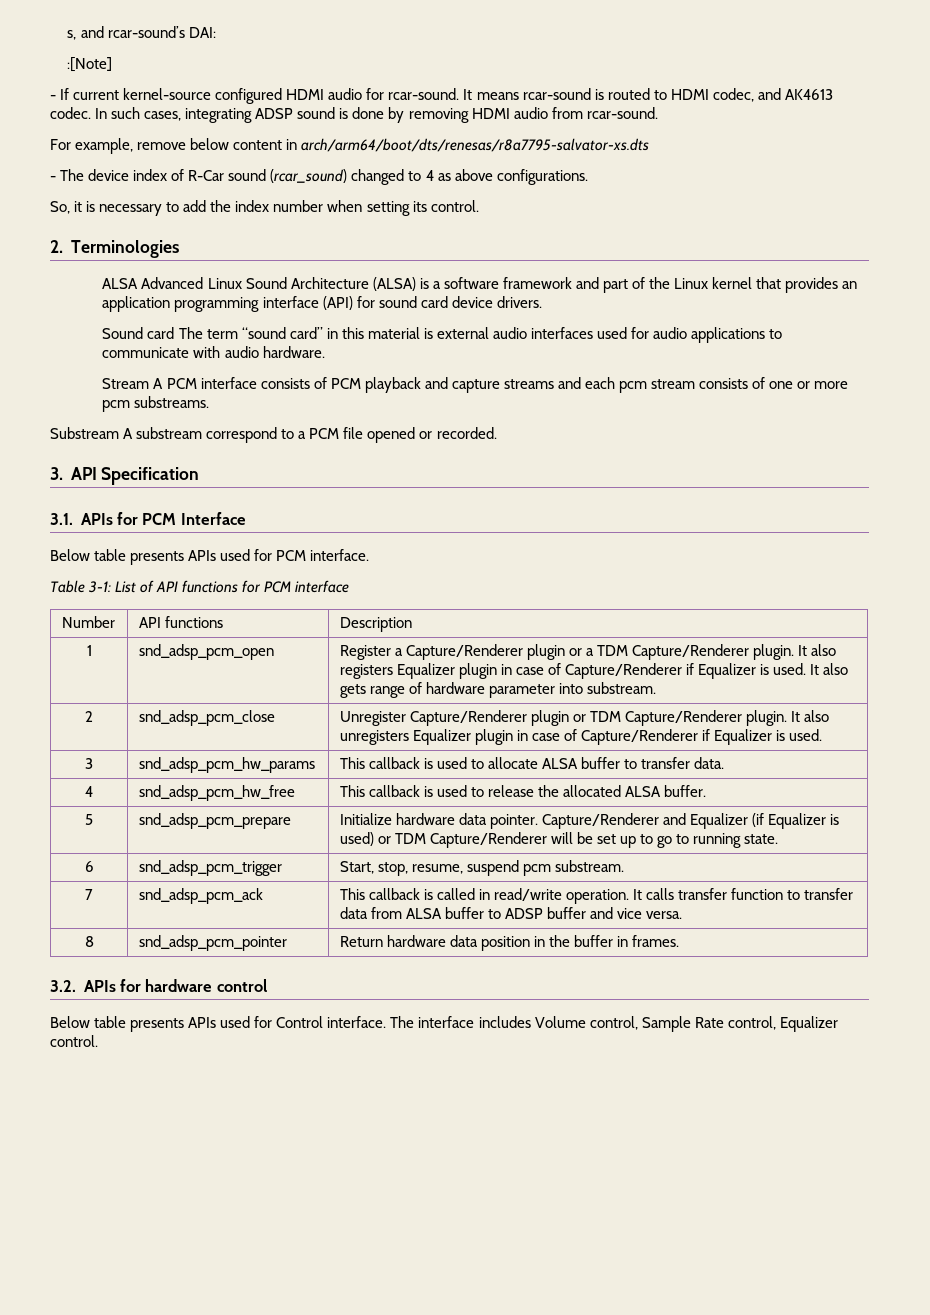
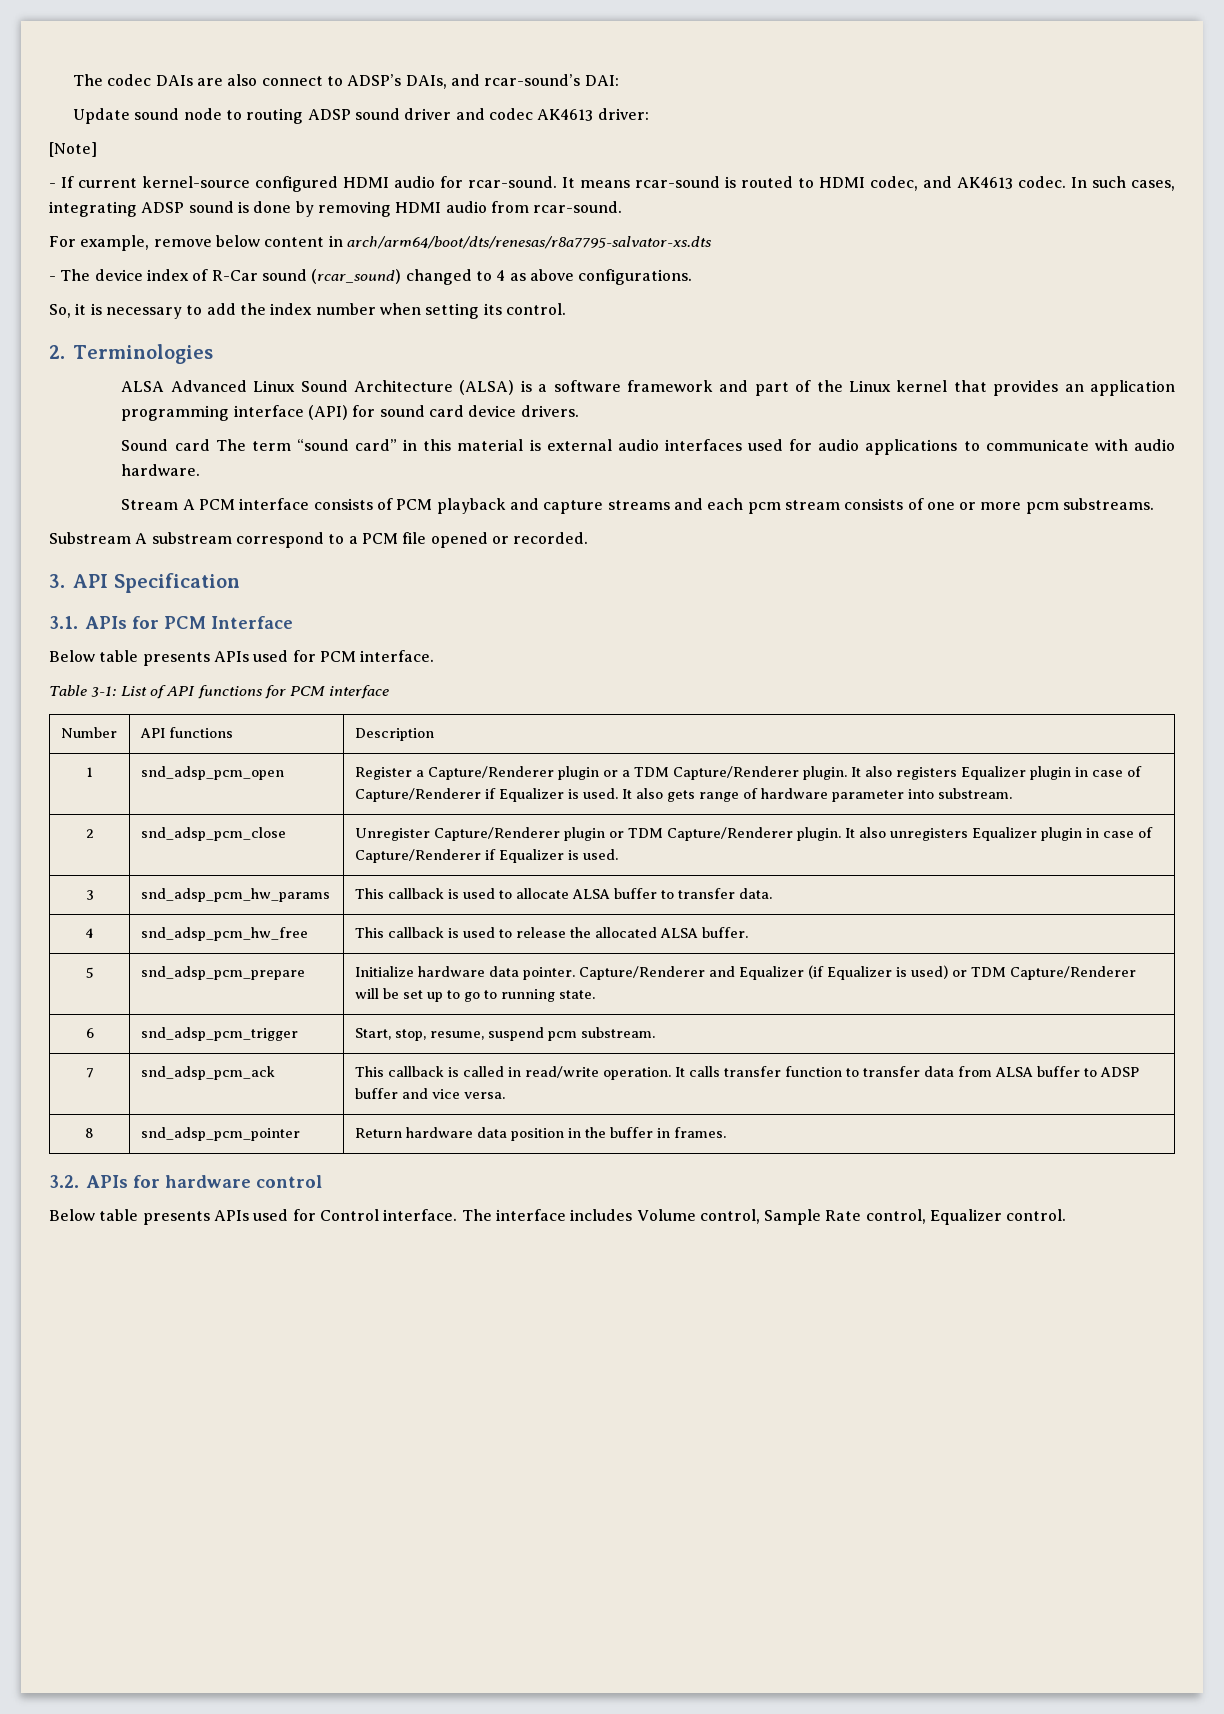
- s, and rcar-sound’s DAI:
- :[Note]
+ The codec DAIs are also connect to ADSP’s DAIs, and rcar-sound’s DAI:
+ Update sound node to routing ADSP sound driver and codec AK4613 driver:
+ [Note]

